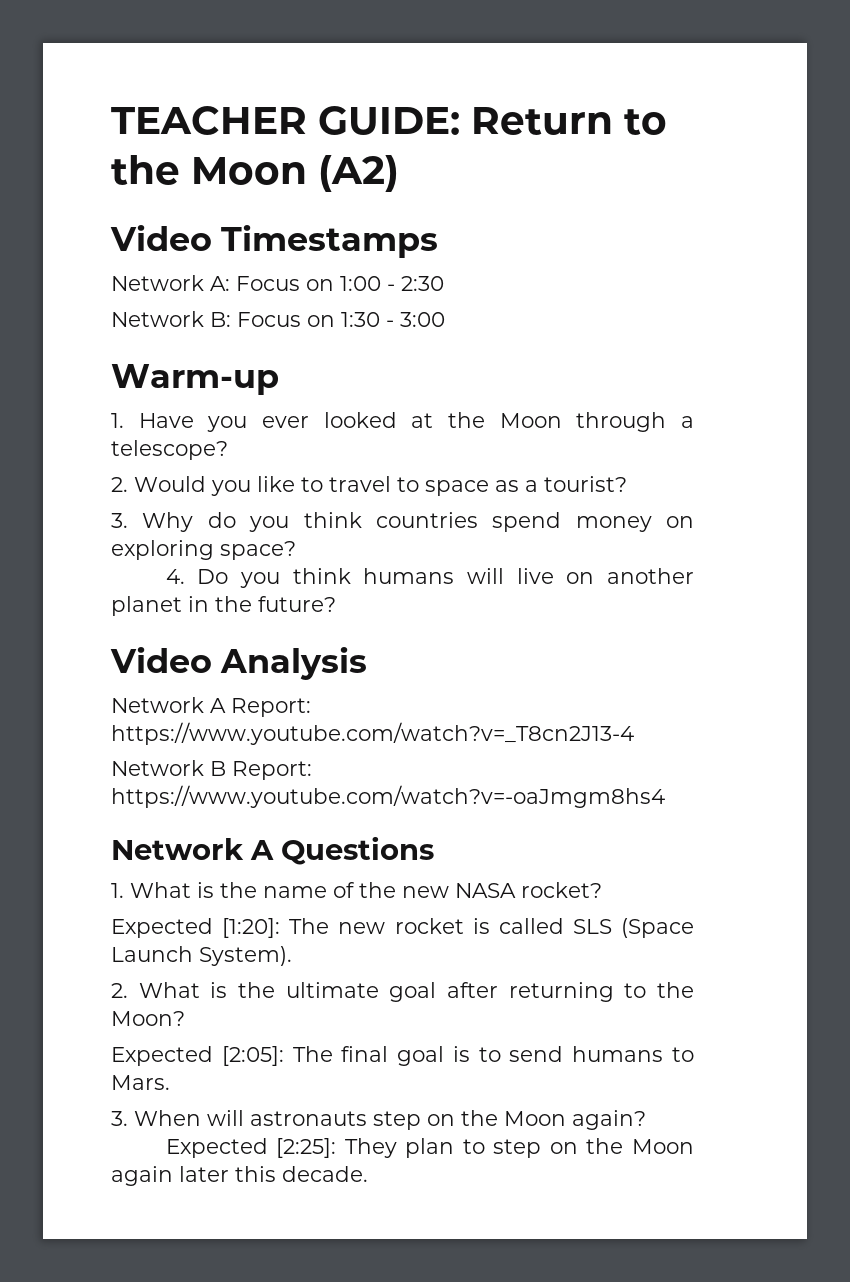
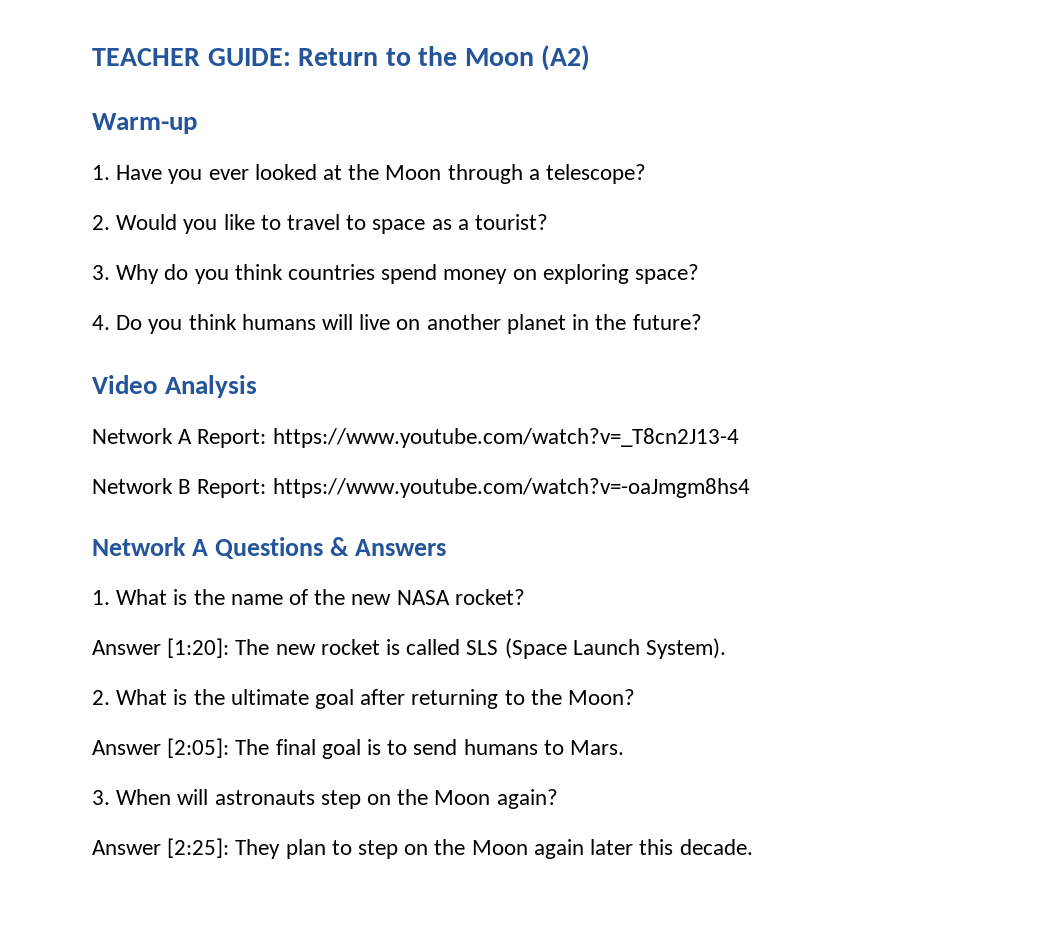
- Video Timestamps
- Network A: Focus on 1:00 - 2:30
- Network B: Focus on 1:30 - 3:00
- Network A Questions
+ Network A Questions & Answers
- Expected [1:20]: The new rocket is called SLS (Space Launch System).
+ Answer [1:20]: The new rocket is called SLS (Space Launch System).
- Expected [2:05]: The final goal is to send humans to Mars.
+ Answer [2:05]: The final goal is to send humans to Mars.
- Expected [2:25]: They plan to step on the Moon again later this decade.
+ Answer [2:25]: They plan to step on the Moon again later this decade.

